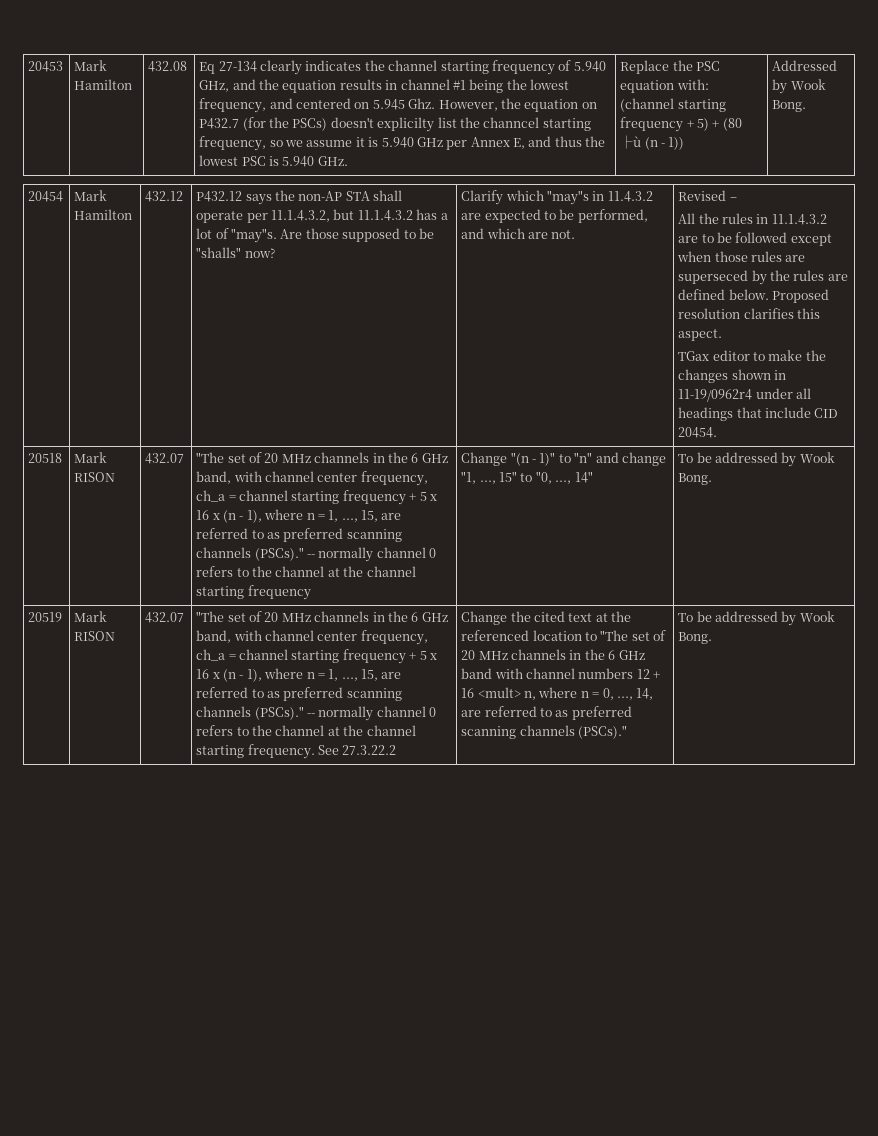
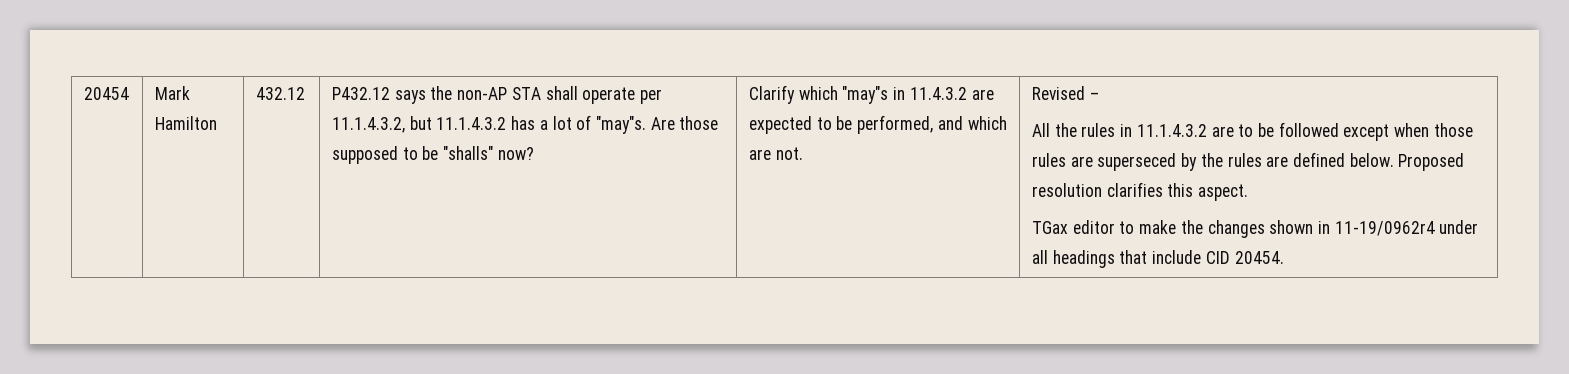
- 20453 | Mark Hamilton | 432.08 | Eq 27-134 clearly indicates the channel starting frequency of 5.940 GHz, and the equation results in channel #1 being the lowest frequency, and centered on 5.945 Ghz. However, the equation on P432.7 (for the PSCs) doesn't explicilty list the channcel starting frequency, so we assume it is 5.940 GHz per Annex E, and thus the lowest PSC is 5.940 GHz. | Replace the PSC equation with: (channel starting frequency + 5) + (80 ├ù (n - 1)) | Addressed by Wook Bong.
- 20518 | Mark RISON | 432.07 | "The set of 20 MHz channels in the 6 GHz band, with channel center frequency, ch_a = channel starting frequency + 5 x 16 x (n - 1), where n = 1, ..., 15, are referred to as preferred scanning channels (PSCs)." -- normally channel 0 refers to the channel at the channel starting frequency | Change "(n - 1)" to "n" and change "1, ..., 15" to "0, ..., 14" | To be addressed by Wook Bong.
- 20519 | Mark RISON | 432.07 | "The set of 20 MHz channels in the 6 GHz band, with channel center frequency, ch_a = channel starting frequency + 5 x 16 x (n - 1), where n = 1, ..., 15, are referred to as preferred scanning channels (PSCs)." -- normally channel 0 refers to the channel at the channel starting frequency. See 27.3.22.2 | Change the cited text at the referenced location to "The set of 20 MHz channels in the 6 GHz band with channel numbers 12 + 16 <mult> n, where n = 0, ..., 14, are referred to as preferred scanning channels (PSCs)." | To be addressed by Wook Bong.

